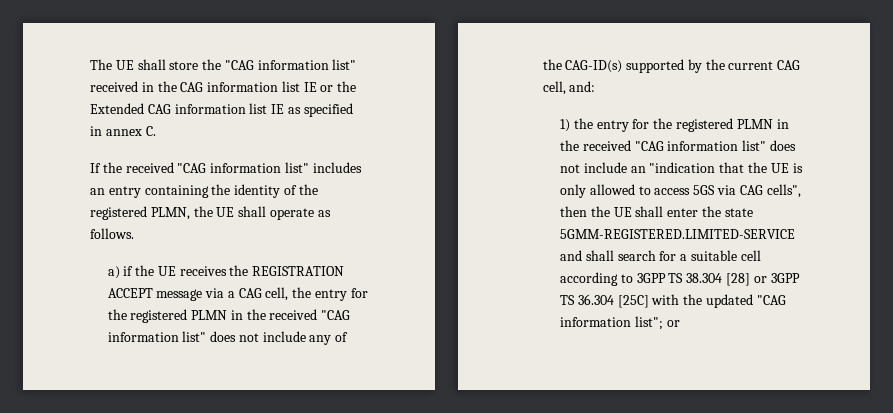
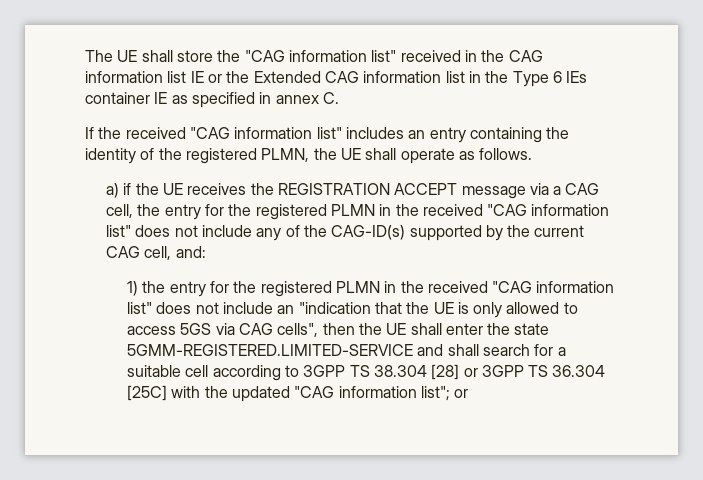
- The UE shall store the "CAG information list" received in the CAG information list IE or the Extended CAG information list IE as specified in annex C.
+ The UE shall store the "CAG information list" received in the CAG information list IE or the Extended CAG information list in the Type 6 IEs container IE as specified in annex C.

